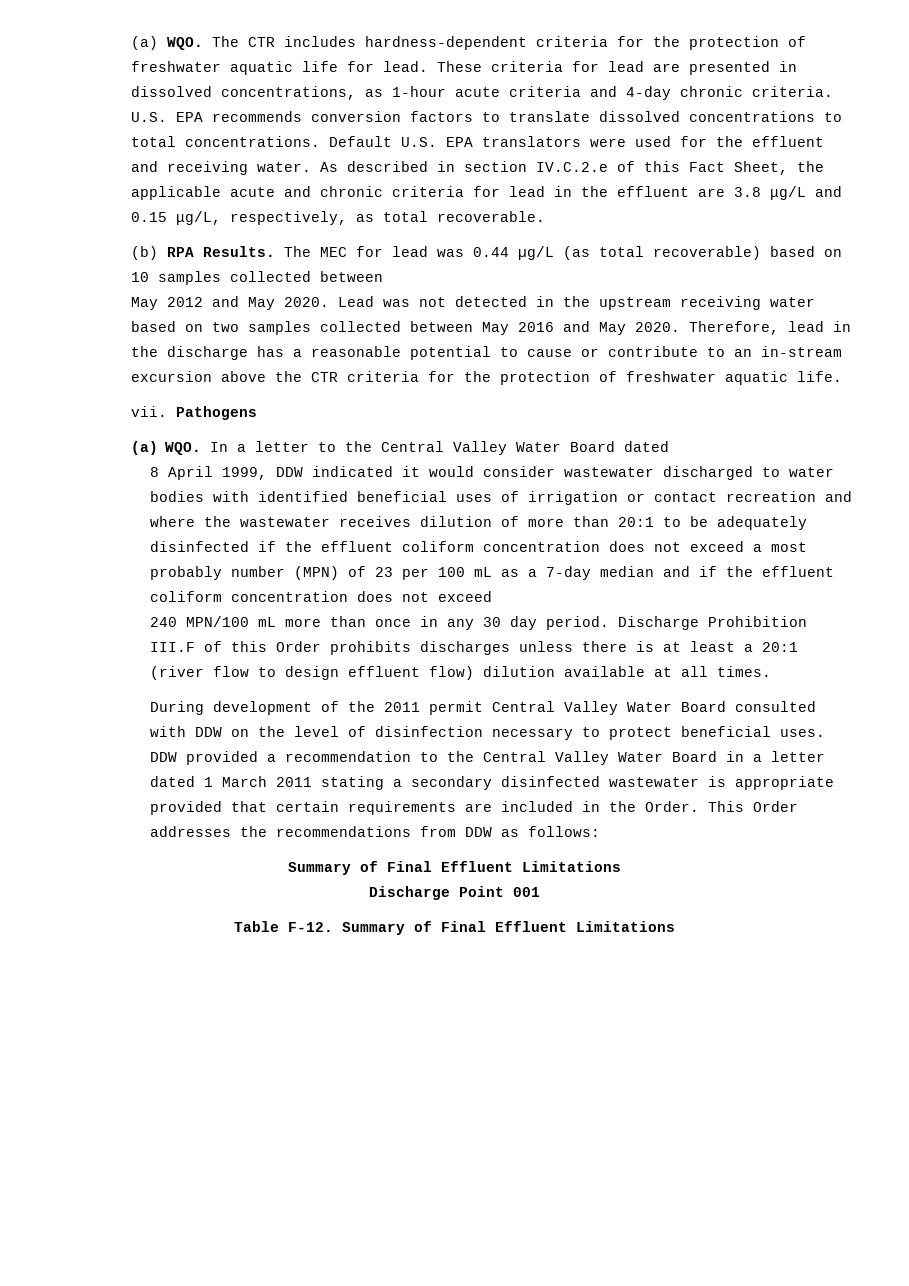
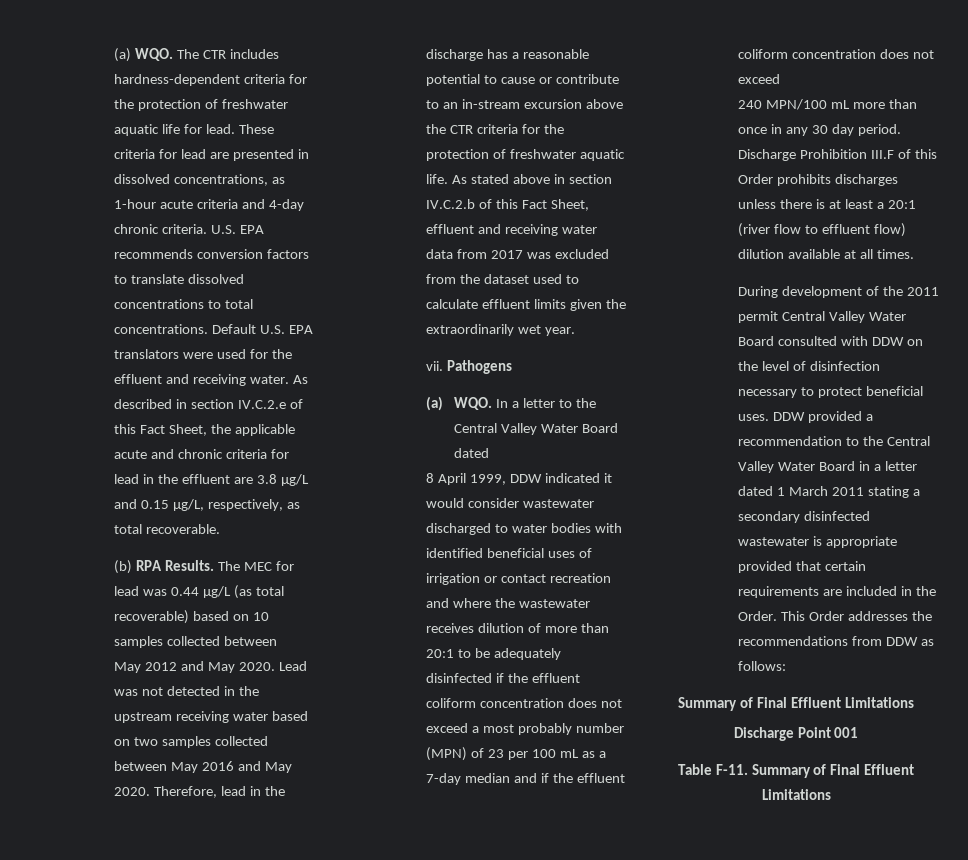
+ As stated above in section IV.C.2.b of this Fact Sheet, effluent and receiving water data from 2017 was excluded from the dataset used to calculate effluent limits given the extraordinarily wet year.
- Discharge Prohibition III.F of this Order prohibits discharges unless there is at least a 20:1 (river flow to design effluent flow) dilution available at all times.
+ Discharge Prohibition III.F of this Order prohibits discharges unless there is at least a 20:1 (river flow to effluent flow) dilution available at all times.
- Table F-12.
+ Table F-11.

